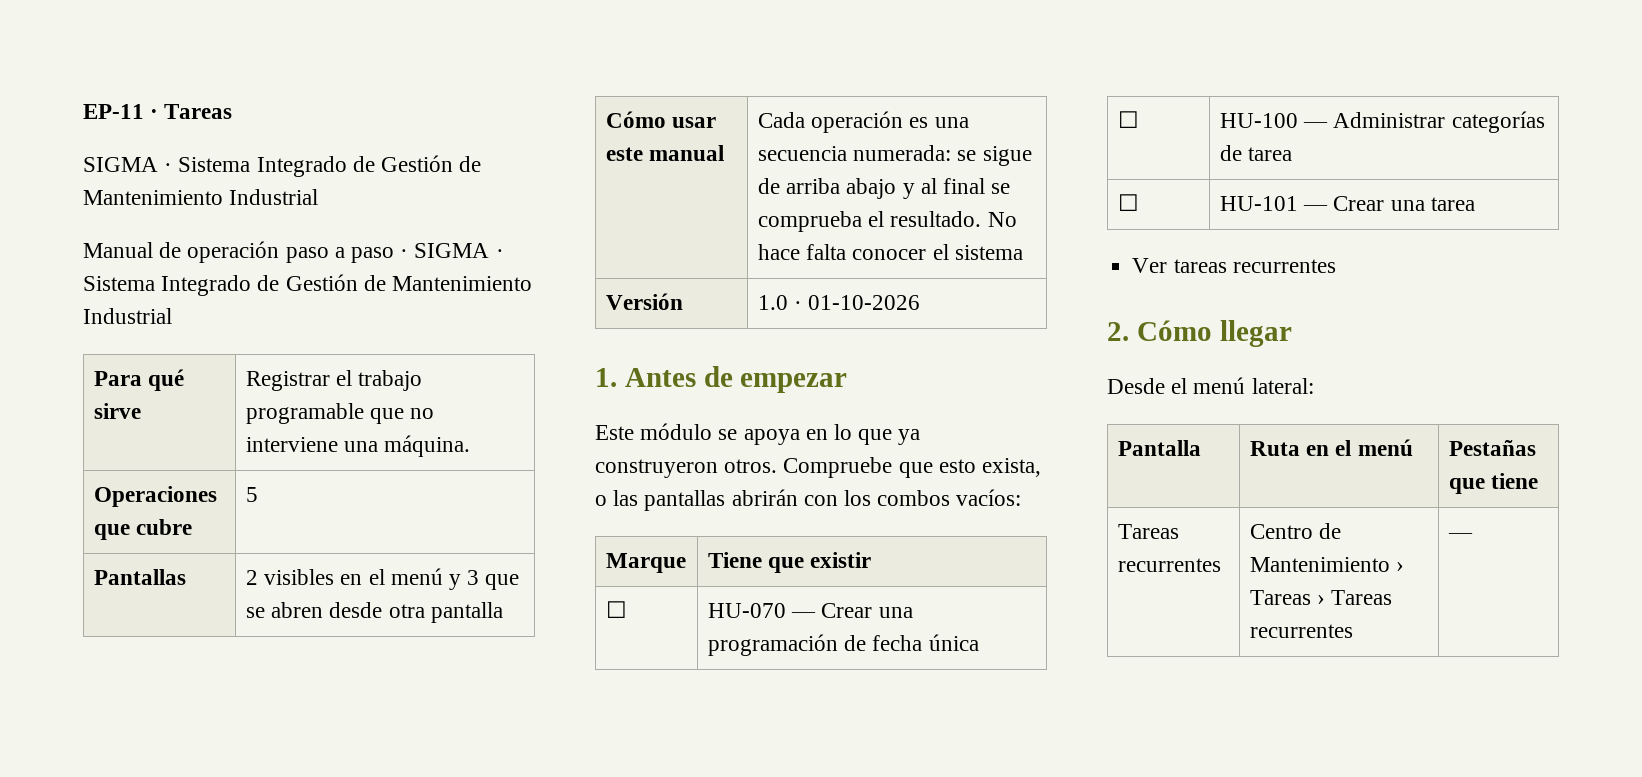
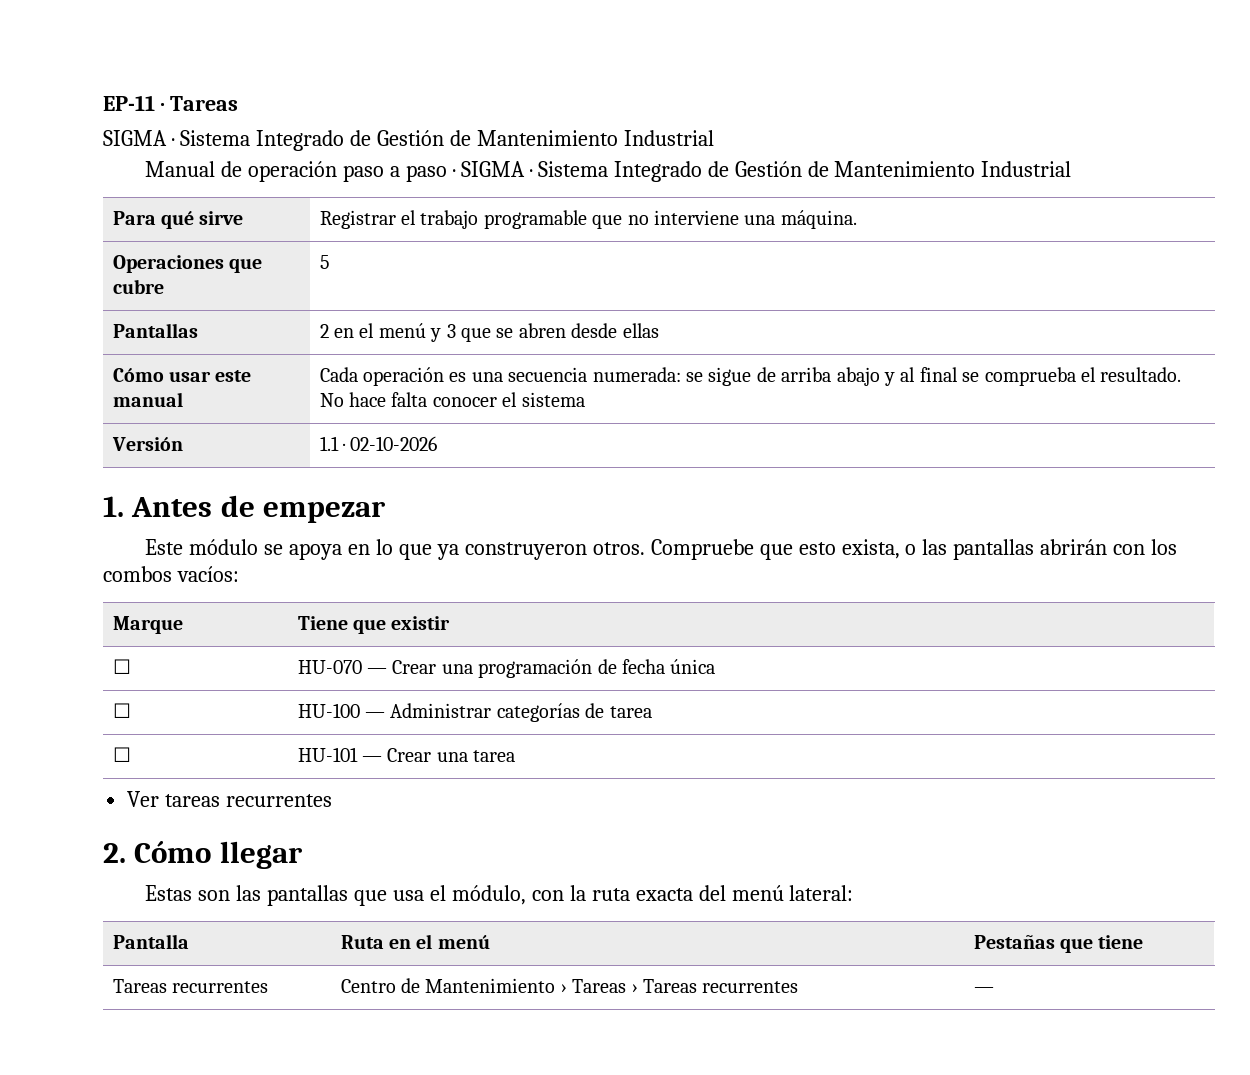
- Pantallas | 2 visibles en el menú y 3 que se abren desde otra pantalla
+ Pantallas | 2 en el menú y 3 que se abren desde ellas
- Versión | 1.0 · 01-10-2026
+ Versión | 1.1 · 02-10-2026
- Desde el menú lateral:
+ Estas son las pantallas que usa el módulo, con la ruta exacta del menú lateral:

